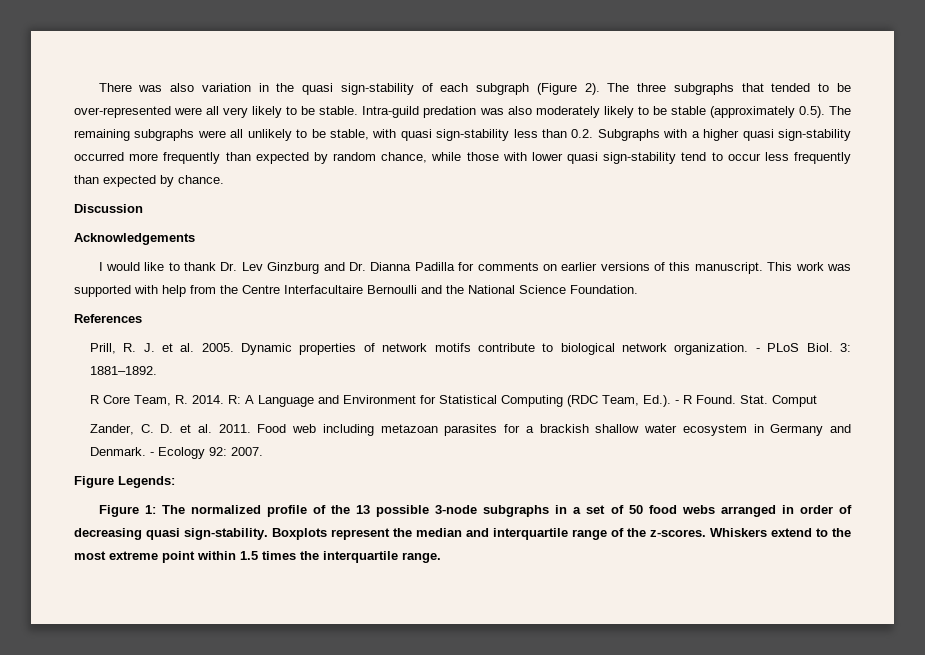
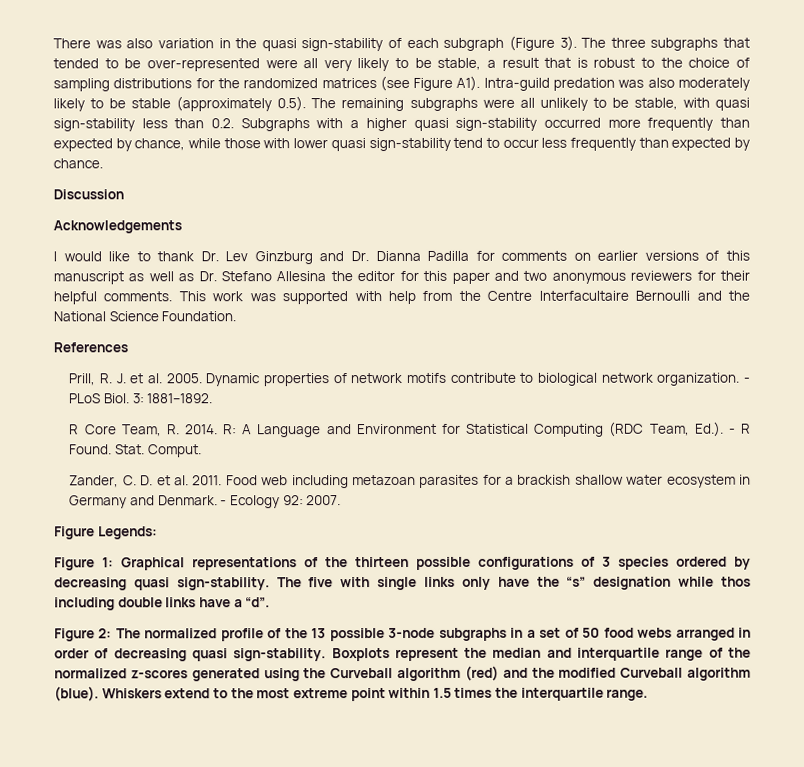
- There was also variation in the quasi sign-stability of each subgraph (Figure 2).
+ There was also variation in the quasi sign-stability of each subgraph (Figure 3).
- The three subgraphs that tended to be over-represented were all very likely to be stable. Intra-guild predation was also moderately likely to be stable (approximately 0.5). The remaining subgraphs were all unlikely to be stable, with quasi sign-stability less than 0.2. Subgraphs with a higher quasi sign-stability occurred more frequently than expected by random chance, while those with lower quasi sign-stability tend to occur less frequently than expected by chance.
+ The three subgraphs that tended to be over-represented were all very likely to be stable, a result that is robust to the choice of sampling distributions for the randomized matrices (see Figure A1). Intra-guild predation was also moderately likely to be stable (approximately 0.5). The remaining subgraphs were all unlikely to be stable, with quasi sign-stability less than 0.2. Subgraphs with a higher quasi sign-stability occurred more frequently than expected by chance, while those with lower quasi sign-stability tend to occur less frequently than expected by chance.
- I would like to thank Dr. Lev Ginzburg and Dr. Dianna Padilla for comments on earlier versions of this manuscript.
+ I would like to thank Dr. Lev Ginzburg and Dr. Dianna Padilla for comments on earlier versions of this manuscript as well as Dr. Stefano Allesina the editor for this paper and two anonymous reviewers for their helpful comments.
- Comput
+ Comput.
- Figure 1: The normalized profile of the 13 possible 3-node subgraphs in a set of 50 food webs arranged in order of decreasing quasi sign-stability.
+ Figure 1: Graphical representations of the thirteen possible configurations of 3 species ordered by decreasing quasi sign-stability. The five with single links only have the “s” designation while thos including double links have a “d”.
+ Figure 2: The normalized profile of the 13 possible 3-node subgraphs in a set of 50 food webs arranged in order of decreasing quasi sign-stability.
- Boxplots represent the median and interquartile range of the z-scores.
+ Boxplots represent the median and interquartile range of the normalized z-scores generated using the Curveball algorithm (red) and the modified Curveball algorithm (blue).

